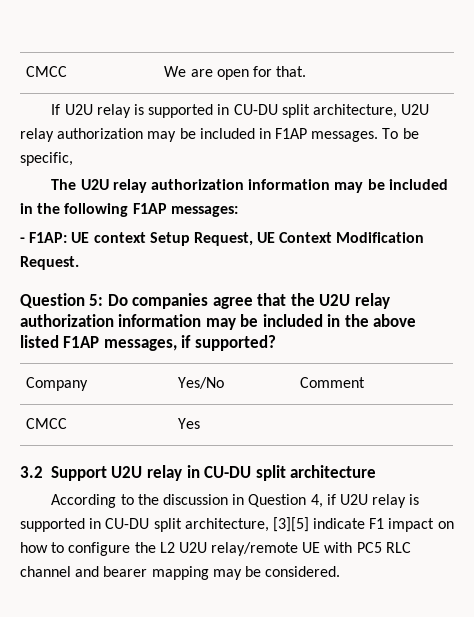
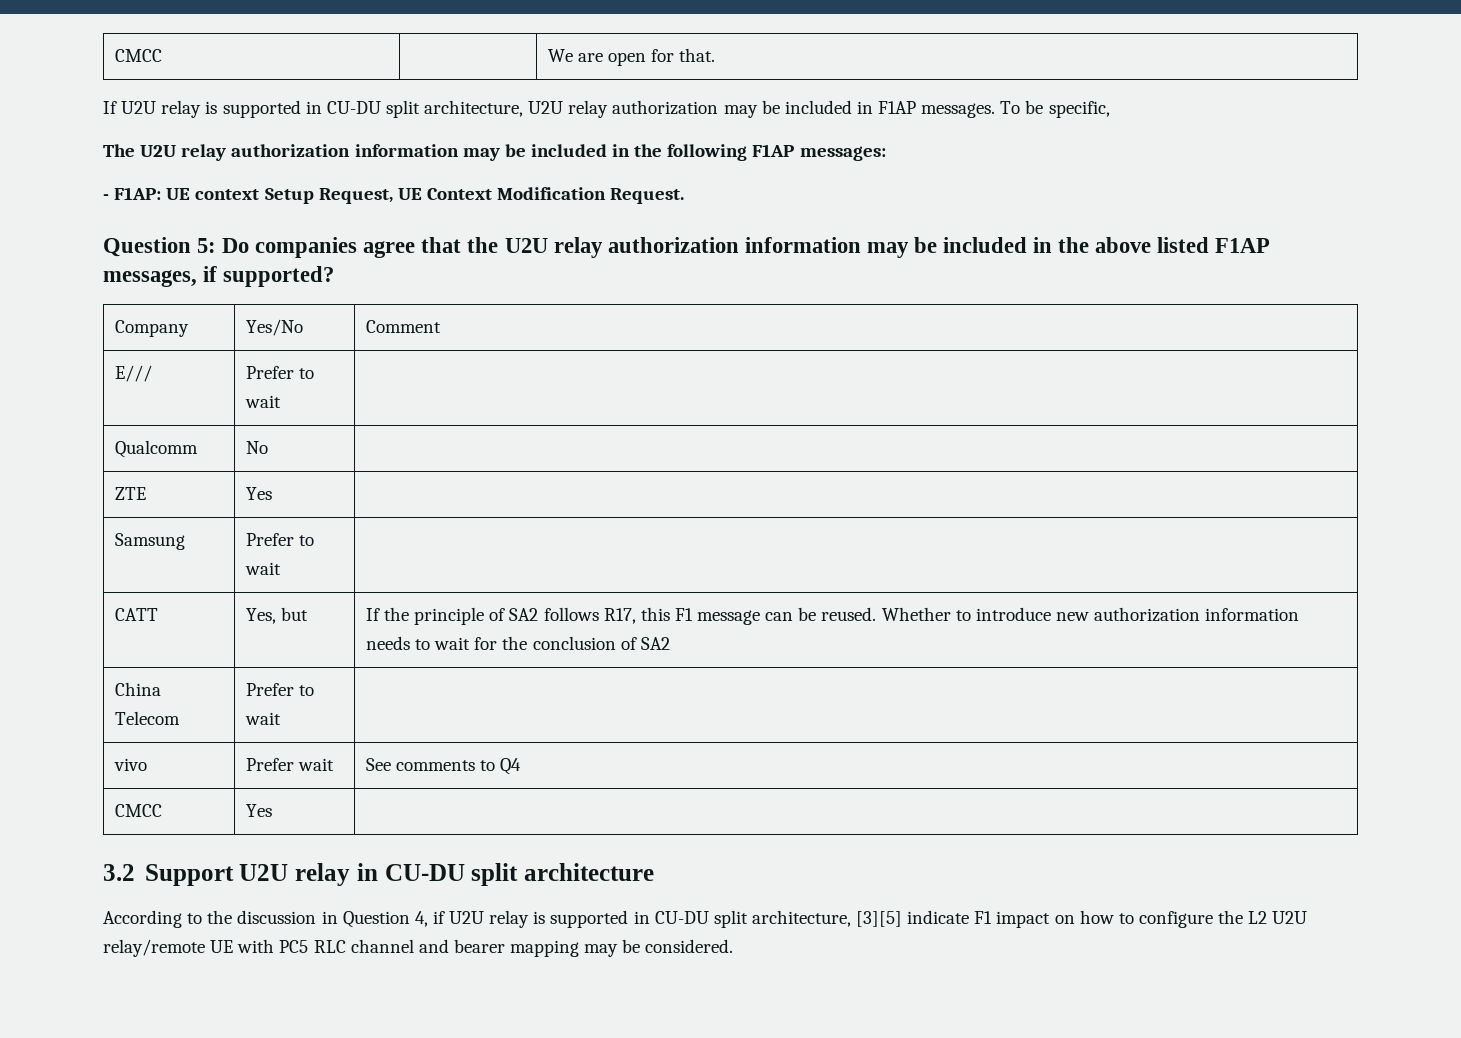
+ E/// | Prefer to wait |
+ Qualcomm | No |
+ ZTE | Yes |
+ Samsung | Prefer to wait |
+ CATT | Yes, but | If the principle of SA2 follows R17, this F1 message can be reused. Whether to introduce new authorization information needs to wait for the conclusion of SA2
+ China Telecom | Prefer to wait |
+ vivo | Prefer wait | See comments to Q4

